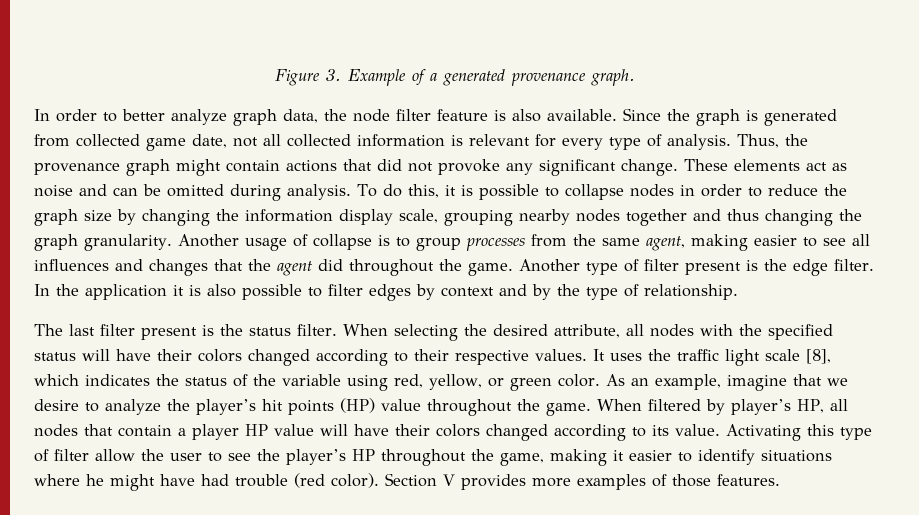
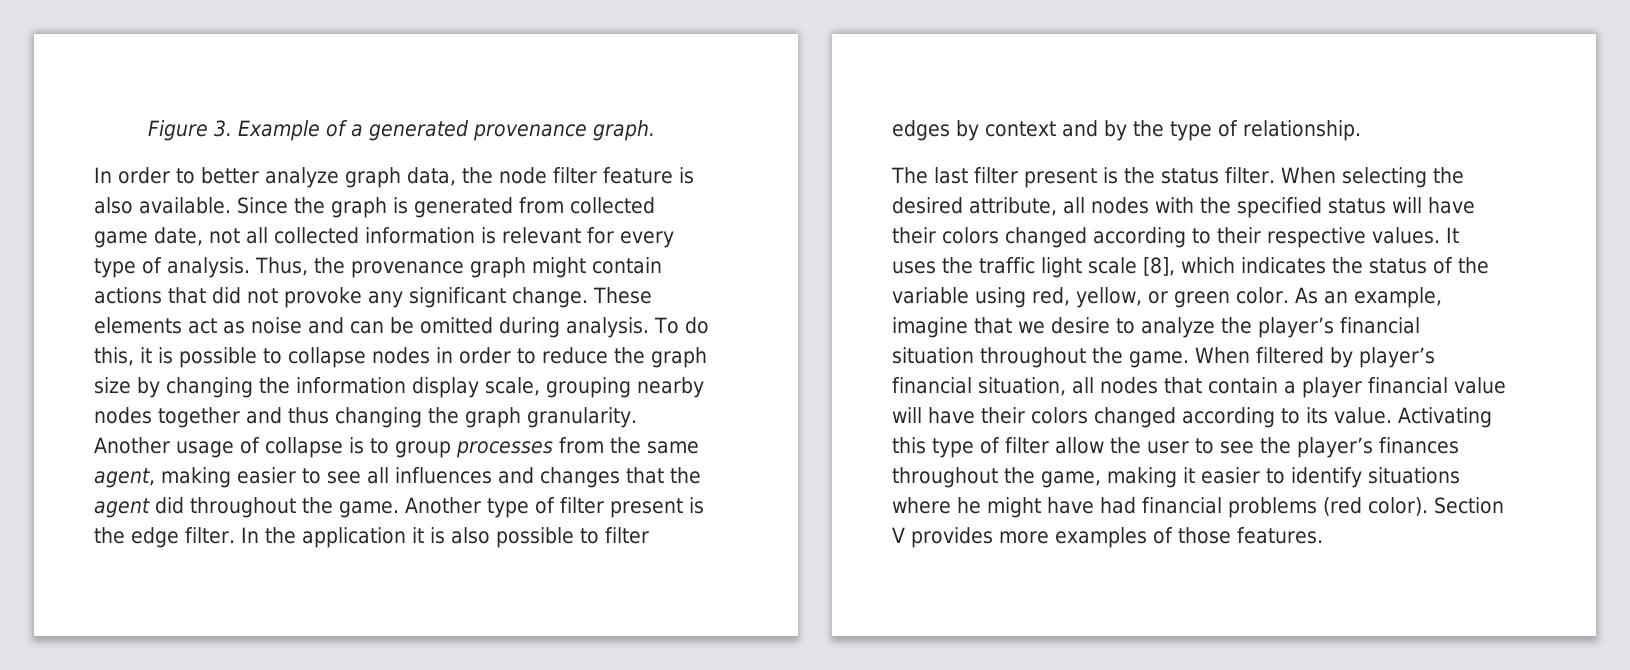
- As an example, imagine that we desire to analyze the player’s hit points (HP) value throughout the game.
+ As an example, imagine that we desire to analyze the player’s financial situation throughout the game.
- When filtered by player’s HP, all nodes that contain a player HP value will have their colors changed according to its value.
+ When filtered by player’s financial situation, all nodes that contain a player financial value will have their colors changed according to its value.
- Activating this type of filter allow the user to see the player’s HP throughout the game, making it easier to identify situations where he might have had trouble (red color).
+ Activating this type of filter allow the user to see the player’s finances throughout the game, making it easier to identify situations where he might have had financial problems (red color).

